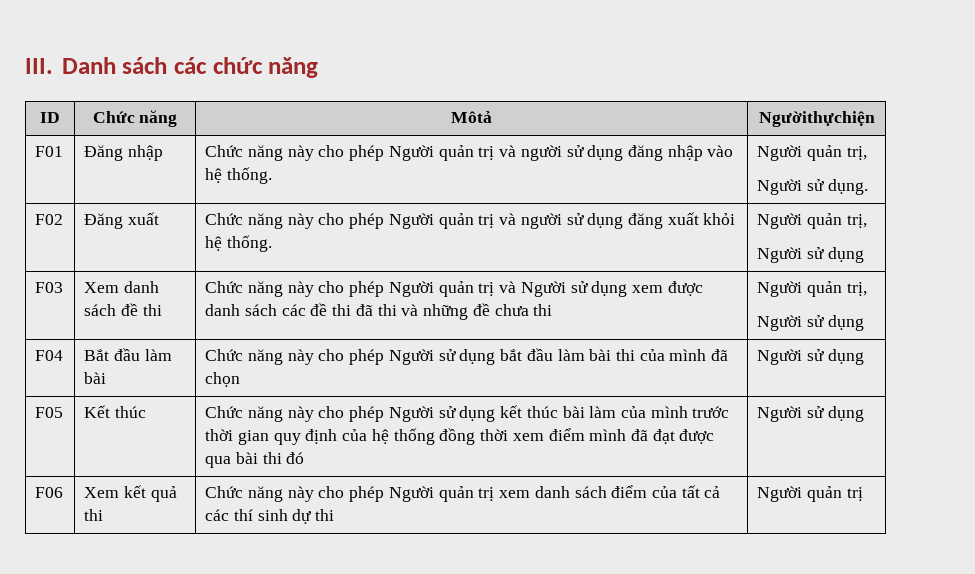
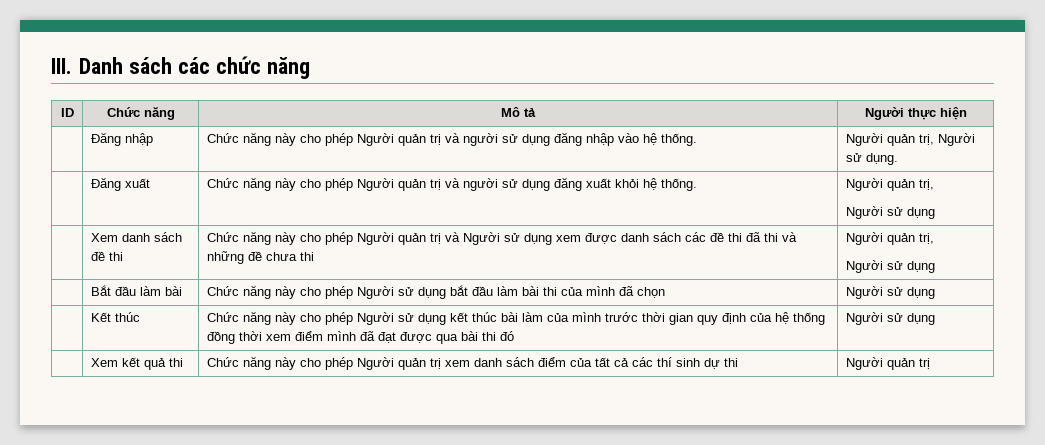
- ID | Chức năng | Môtả | Ngườithựchiện
- F01 | Đăng nhập | Chức năng này cho phép Người quản trị và người sử dụng đăng nhập vào hệ thống. | Người quản trị,
- Người sử dụng.
+ ID | Chức năng | Mô tả | Người thực hiện
+ | Đăng nhập | Chức năng này cho phép Người quản trị và người sử dụng đăng nhập vào hệ thống. | Người quản trị, Người sử dụng.
- F02 | Đăng xuất | Chức năng này cho phép Người quản trị và người sử dụng đăng xuất khỏi hệ thống. | Người quản trị,
+ | Đăng xuất | Chức năng này cho phép Người quản trị và người sử dụng đăng xuất khỏi hệ thống. | Người quản trị,
- F03 | Xem danh sách đề thi | Chức năng này cho phép Người quản trị và Người sử dụng xem được danh sách các đề thi đã thi và những đề chưa thi | Người quản trị,
+ | Xem danh sách đề thi | Chức năng này cho phép Người quản trị và Người sử dụng xem được danh sách các đề thi đã thi và những đề chưa thi | Người quản trị,
- F04 | Bắt đầu làm bài | Chức năng này cho phép Người sử dụng bắt đầu làm bài thi của mình đã chọn | Người sử dụng
+ | Bắt đầu làm bài | Chức năng này cho phép Người sử dụng bắt đầu làm bài thi của mình đã chọn | Người sử dụng
- F05 | Kết thúc | Chức năng này cho phép Người sử dụng kết thúc bài làm của mình trước thời gian quy định của hệ thống đồng thời xem điểm mình đã đạt được qua bài thi đó | Người sử dụng
+ | Kết thúc | Chức năng này cho phép Người sử dụng kết thúc bài làm của mình trước thời gian quy định của hệ thống đồng thời xem điểm mình đã đạt được qua bài thi đó | Người sử dụng
- F06 | Xem kết quả thi | Chức năng này cho phép Người quản trị xem danh sách điểm của tất cả các thí sinh dự thi | Người quản trị
+ | Xem kết quả thi | Chức năng này cho phép Người quản trị xem danh sách điểm của tất cả các thí sinh dự thi | Người quản trị

